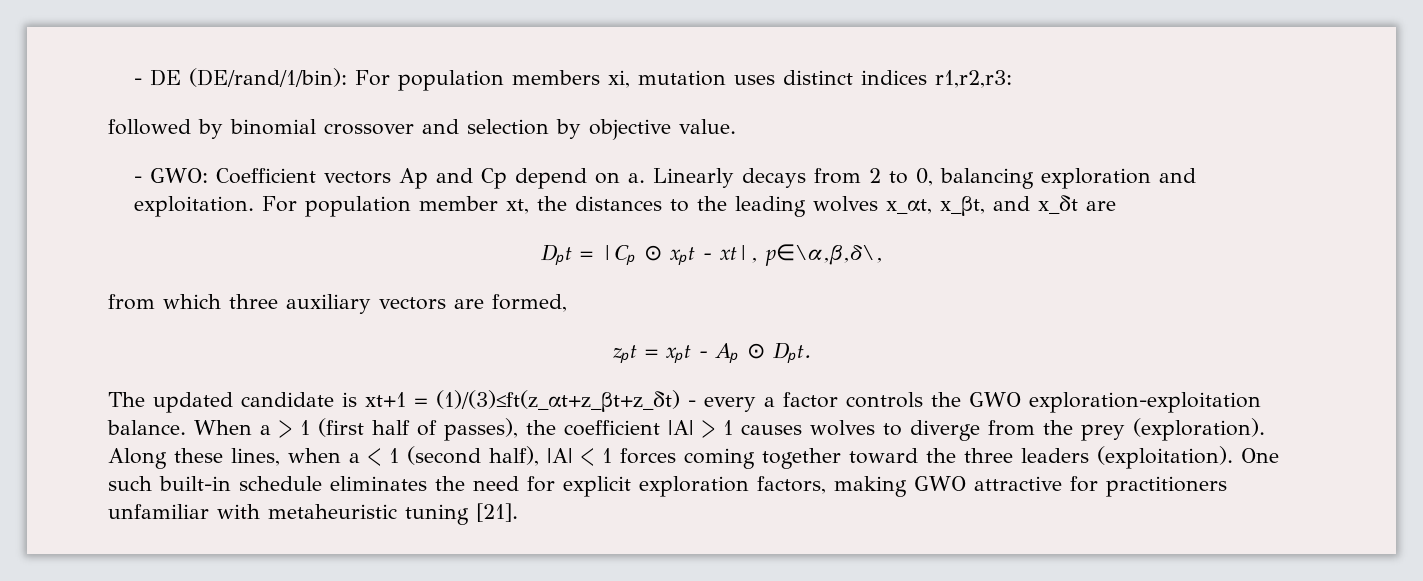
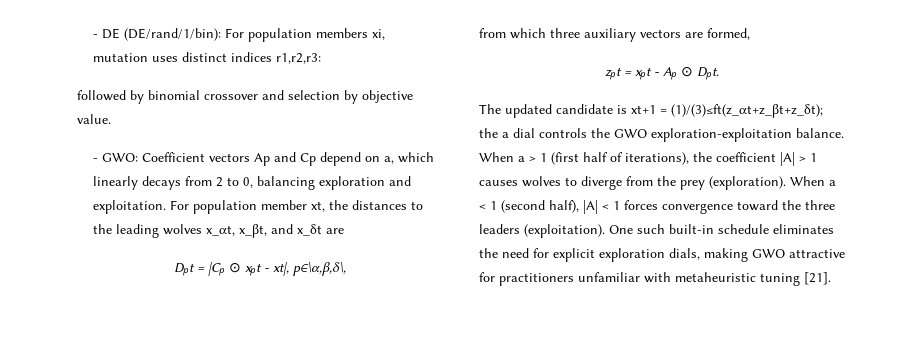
- - GWO: Coefficient vectors Ap and Cp depend on a. Linearly decays from 2 to 0, balancing exploration and exploitation.
+ - GWO: Coefficient vectors Ap and Cp depend on a, which linearly decays from 2 to 0, balancing exploration and exploitation.
- The updated candidate is xt+1 = (1)/(3)≤ft(z_αt+z_βt+z_δt) - every a factor controls the GWO exploration-exploitation balance.
+ The updated candidate is xt+1 = (1)/(3)≤ft(z_αt+z_βt+z_δt); the a dial controls the GWO exploration-exploitation balance.
- When a > 1 (first half of passes), the coefficient |A| > 1 causes wolves to diverge from the prey (exploration).
+ When a > 1 (first half of iterations), the coefficient |A| > 1 causes wolves to diverge from the prey (exploration).
- Along these lines, when a < 1 (second half), |A| < 1 forces coming together toward the three leaders (exploitation).
+ When a < 1 (second half), |A| < 1 forces convergence toward the three leaders (exploitation).
- One such built-in schedule eliminates the need for explicit exploration factors, making GWO attractive for practitioners unfamiliar with metaheuristic tuning [21].
+ One such built-in schedule eliminates the need for explicit exploration dials, making GWO attractive for practitioners unfamiliar with metaheuristic tuning [21].

